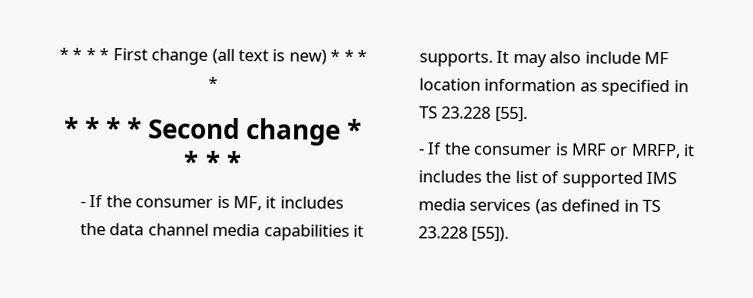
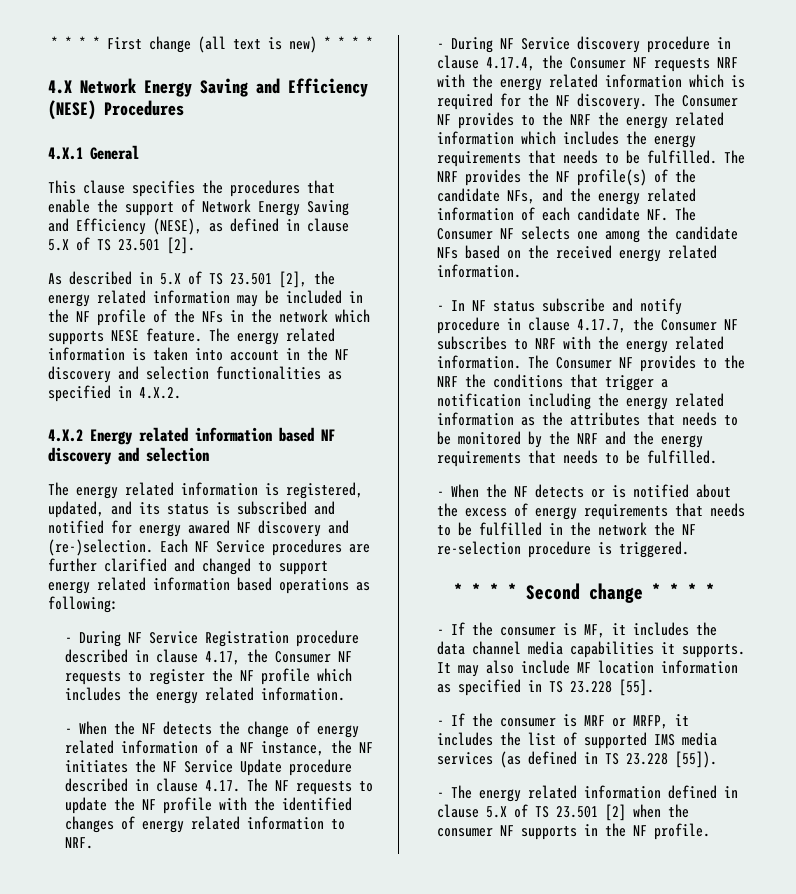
+ 4.X Network Energy Saving and Efficiency (NESE) Procedures
+ 4.X.1 General
+ This clause specifies the procedures that enable the support of Network Energy Saving and Efficiency (NESE), as defined in clause 5.X of TS 23.501 [2].
+ As described in 5.X of TS 23.501 [2], the energy related information may be included in the NF profile of the NFs in the network which supports NESE feature. The energy related information is taken into account in the NF discovery and selection functionalities as specified in 4.X.2.
+ 4.X.2 Energy related information based NF discovery and selection
+ The energy related information is registered, updated, and its status is subscribed and notified for energy awared NF discovery and (re-)selection. Each NF Service procedures are further clarified and changed to support energy related information based operations as following:
+ - During NF Service Registration procedure described in clause 4.17, the Consumer NF requests to register the NF profile which includes the energy related information.
+ - When the NF detects the change of energy related information of a NF instance, the NF initiates the NF Service Update procedure described in clause 4.17. The NF requests to update the NF profile with the identified changes of energy related information to NRF.
+ - During NF Service discovery procedure in clause 4.17.4, the Consumer NF requests NRF with the energy related information which is required for the NF discovery. The Consumer NF provides to the NRF the energy related information which includes the energy requirements that needs to be fulfilled. The NRF provides the NF profile(s) of the candidate NFs, and the energy related information of each candidate NF. The Consumer NF selects one among the candidate NFs based on the received energy related information.
+ - In NF status subscribe and notify procedure in clause 4.17.7, the Consumer NF subscribes to NRF with the energy related information. The Consumer NF provides to the NRF the conditions that trigger a notification including the energy related information as the attributes that needs to be monitored by the NRF and the energy requirements that needs to be fulfilled.
+ - When the NF detects or is notified about the excess of energy requirements that needs to be fulfilled in the network the NF re-selection procedure is triggered.
+ - The energy related information defined in clause 5.X of TS 23.501 [2] when the consumer NF supports in the NF profile.

